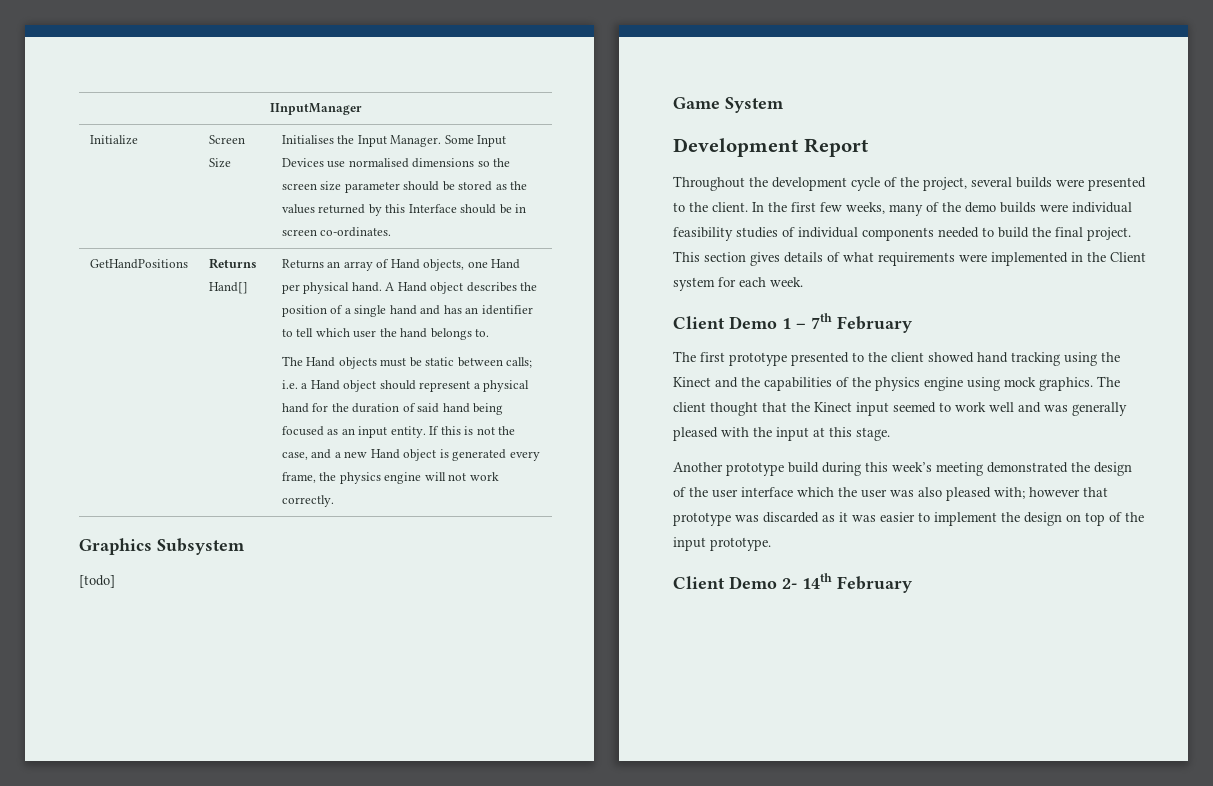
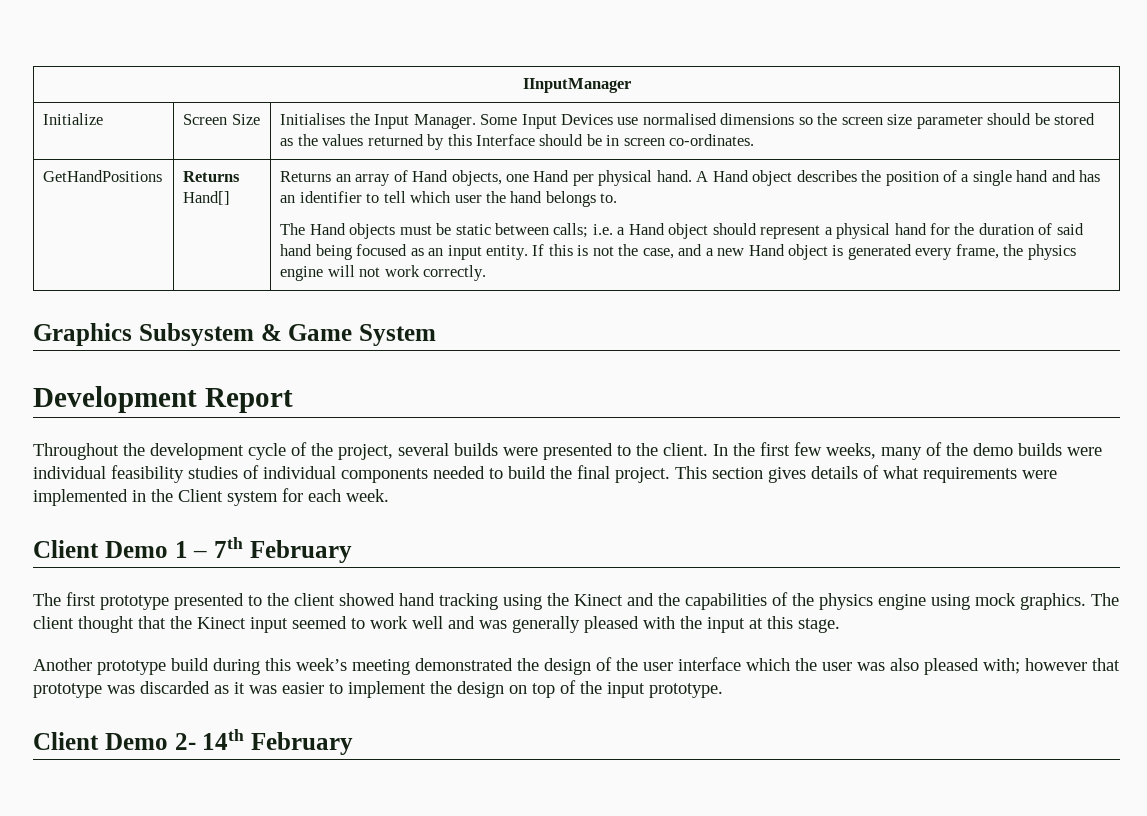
- Graphics Subsystem
- [todo]
- Game System
+ Graphics Subsystem & Game System

